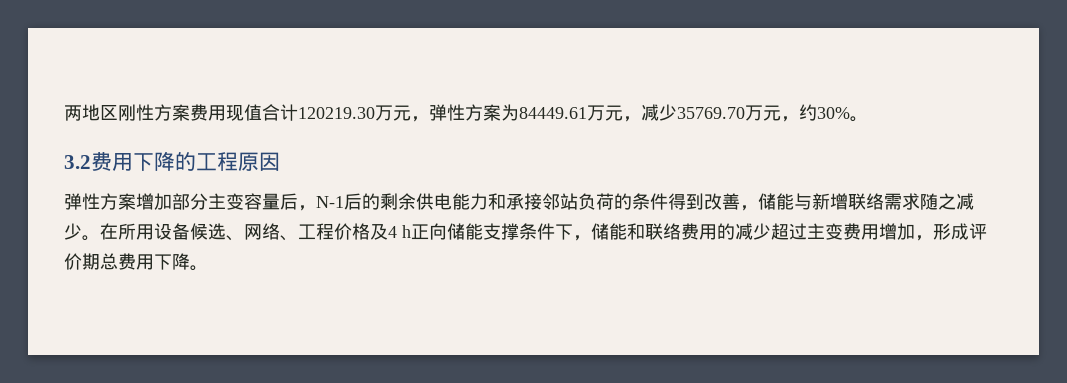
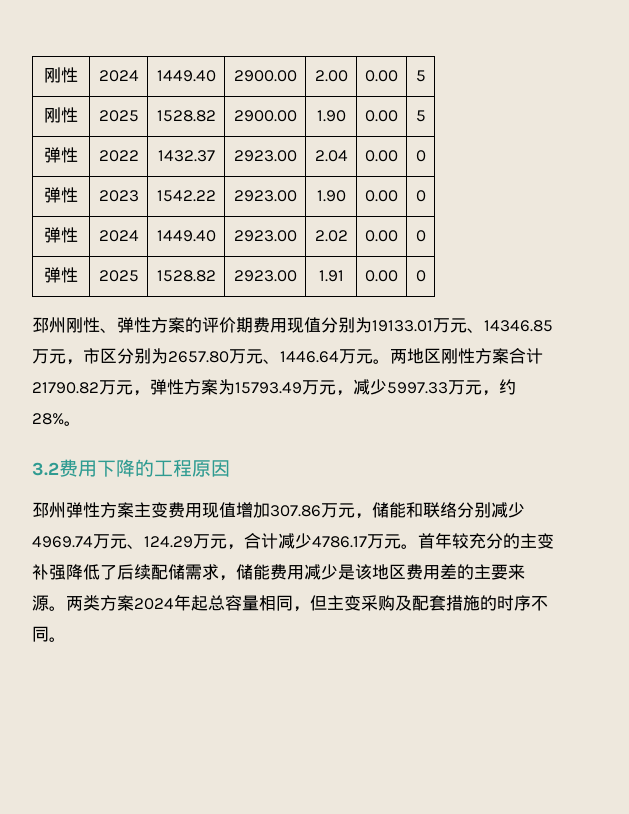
- 两地区刚性方案费用现值合计120219.30万元，弹性方案为84449.61万元，减少35769.70万元，约30%。
+ 刚性 | 2024 | 1449.40 | 2900.00 | 2.00 | 0.00 | 5
+ 刚性 | 2025 | 1528.82 | 2900.00 | 1.90 | 0.00 | 5
+ 弹性 | 2022 | 1432.37 | 2923.00 | 2.04 | 0.00 | 0
+ 弹性 | 2023 | 1542.22 | 2923.00 | 1.90 | 0.00 | 0
+ 弹性 | 2024 | 1449.40 | 2923.00 | 2.02 | 0.00 | 0
+ 弹性 | 2025 | 1528.82 | 2923.00 | 1.91 | 0.00 | 0
+ 邳州刚性、弹性方案的评价期费用现值分别为19133.01万元、14346.85万元，市区分别为2657.80万元、1446.64万元。两地区刚性方案合计21790.82万元，弹性方案为15793.49万元，减少5997.33万元，约28%。
- 弹性方案增加部分主变容量后，N-1后的剩余供电能力和承接邻站负荷的条件得到改善，储能与新增联络需求随之减少。在所用设备候选、网络、工程价格及4 h正向储能支撑条件下，储能和联络费用的减少超过主变费用增加，形成评价期总费用下降。
+ 邳州弹性方案主变费用现值增加307.86万元，储能和联络分别减少4969.74万元、124.29万元，合计减少4786.17万元。首年较充分的主变补强降低了后续配储需求，储能费用减少是该地区费用差的主要来源。两类方案2024年起总容量相同，但主变采购及配套措施的时序不同。

